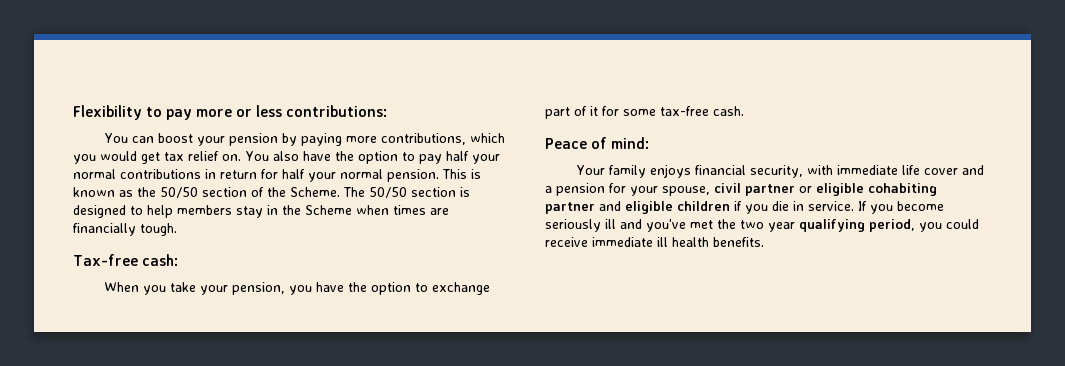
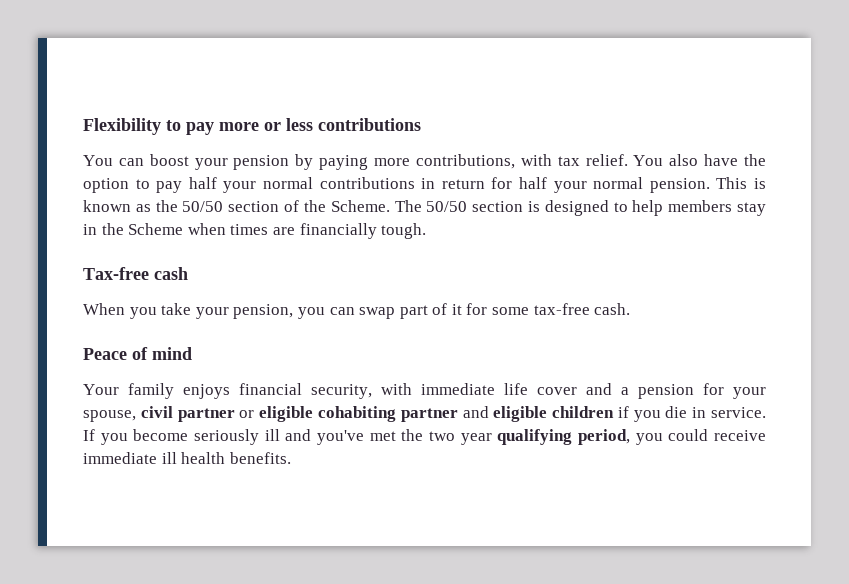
- Flexibility to pay more or less contributions:
+ Flexibility to pay more or less contributions
- You can boost your pension by paying more contributions, which you would get tax relief on.
+ You can boost your pension by paying more contributions, with tax relief.
- Tax-free cash:
+ Tax-free cash
- When you take your pension, you have the option to exchange part of it for some tax-free cash.
+ When you take your pension, you can swap part of it for some tax-free cash.
- Peace of mind:
+ Peace of mind

